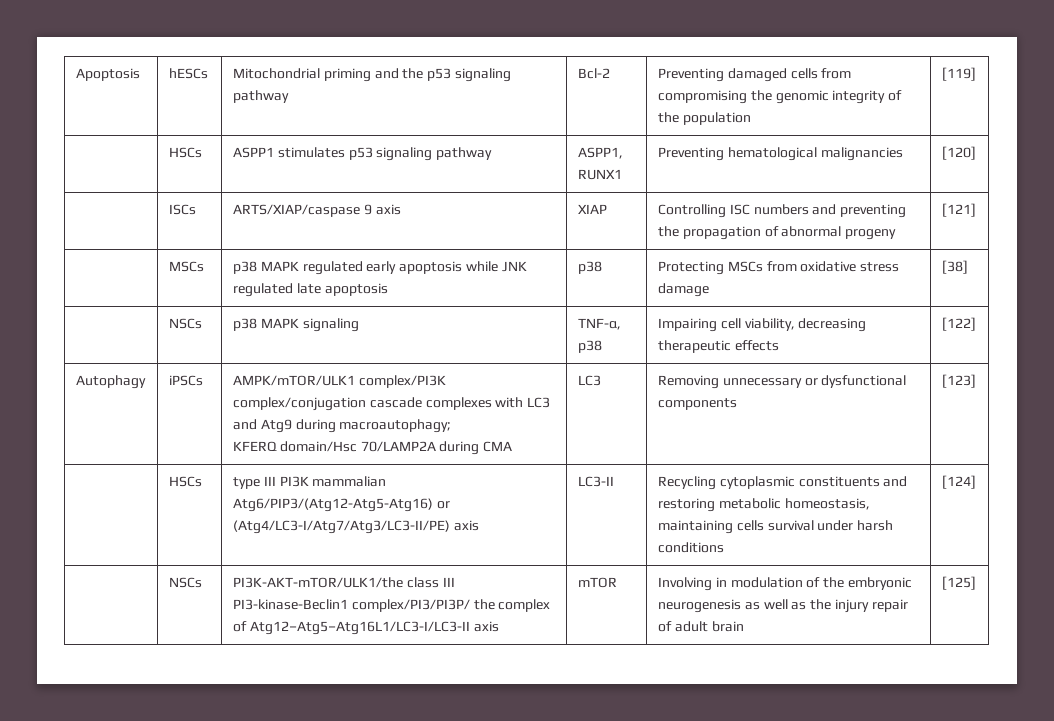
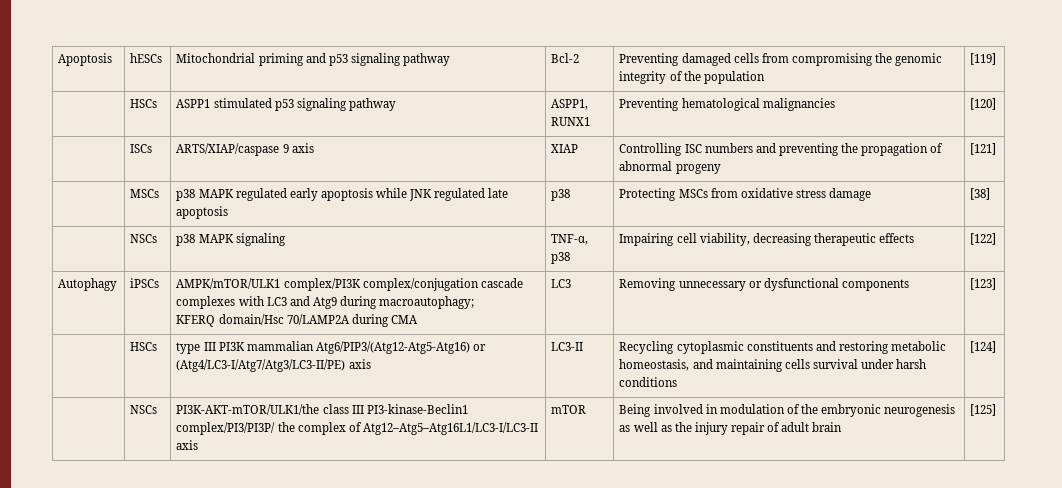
- Apoptosis | hESCs | Mitochondrial priming and the p53 signaling pathway | Bcl-2 | Preventing damaged cells from compromising the genomic integrity of the population | [119]
+ Apoptosis | hESCs | Mitochondrial priming and p53 signaling pathway | Bcl-2 | Preventing damaged cells from compromising the genomic integrity of the population | [119]
- | HSCs | ASPP1 stimulates p53 signaling pathway | ASPP1, RUNX1 | Preventing hematological malignancies | [120]
+ | HSCs | ASPP1 stimulated p53 signaling pathway | ASPP1, RUNX1 | Preventing hematological malignancies | [120]
- | HSCs | type III PI3K mammalian Atg6/PIP3/(Atg12-Atg5-Atg16) or (Atg4/LC3-I/Atg7/Atg3/LC3-II/PE) axis | LC3-II | Recycling cytoplasmic constituents and restoring metabolic homeostasis, maintaining cells survival under harsh conditions | [124]
+ | HSCs | type III PI3K mammalian Atg6/PIP3/(Atg12-Atg5-Atg16) or (Atg4/LC3-I/Atg7/Atg3/LC3-II/PE) axis | LC3-II | Recycling cytoplasmic constituents and restoring metabolic homeostasis, and maintaining cells survival under harsh conditions | [124]
- | NSCs | PI3K-AKT-mTOR/ULK1/the class III PI3-kinase-Beclin1 complex/PI3/PI3P/ the complex of Atg12–Atg5–Atg16L1/LC3-I/LC3-II axis | mTOR | Involving in modulation of the embryonic neurogenesis as well as the injury repair of adult brain | [125]
+ | NSCs | PI3K-AKT-mTOR/ULK1/the class III PI3-kinase-Beclin1 complex/PI3/PI3P/ the complex of Atg12–Atg5–Atg16L1/LC3-I/LC3-II axis | mTOR | Being involved in modulation of the embryonic neurogenesis as well as the injury repair of adult brain | [125]

